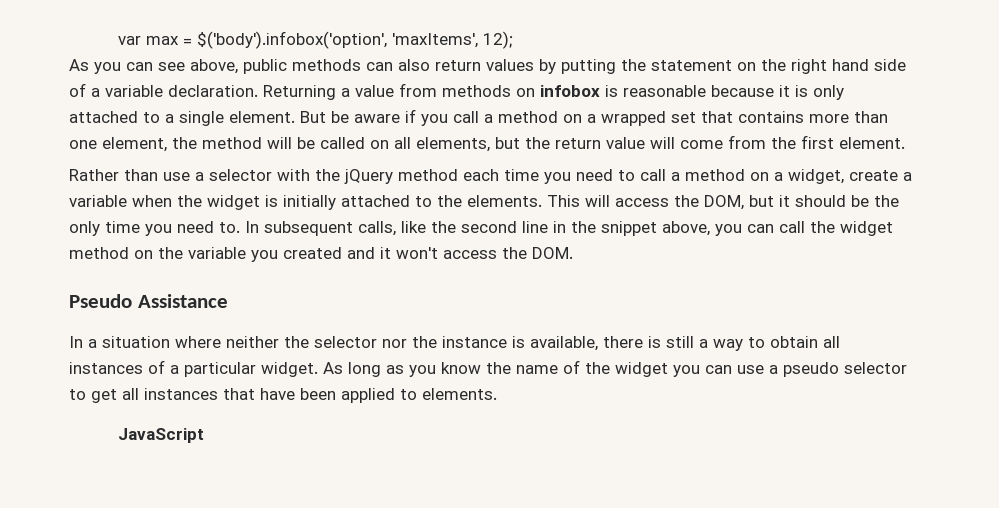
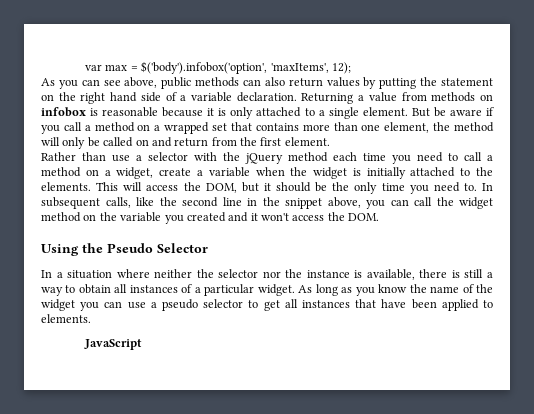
- But be aware if you call a method on a wrapped set that contains more than one element, the method will be called on all elements, but the return value will come from the first element.
+ But be aware if you call a method on a wrapped set that contains more than one element, the method will only be called on and return from the first element.
- Pseudo Assistance
+ Using the Pseudo Selector

